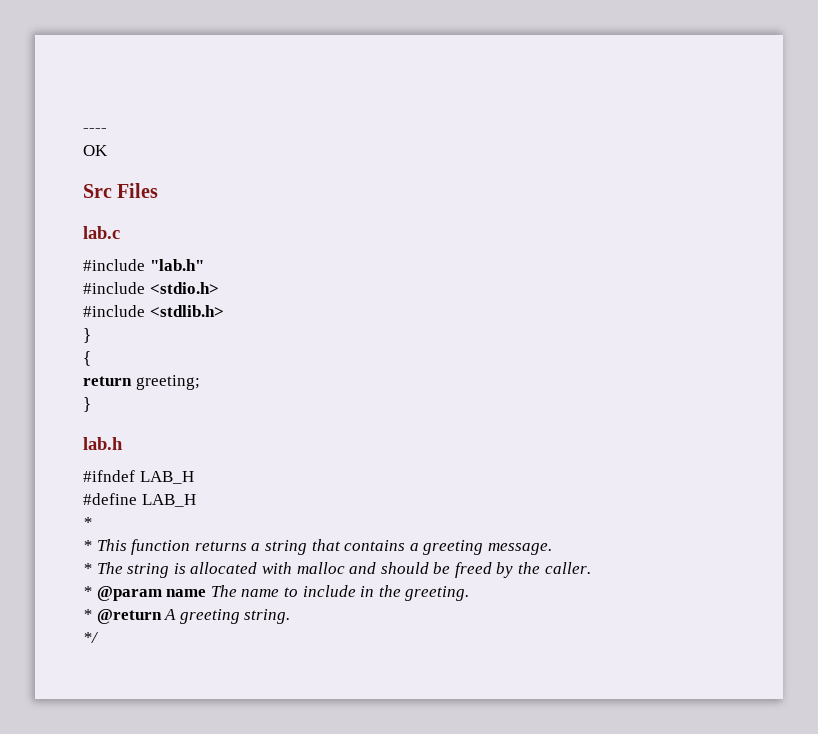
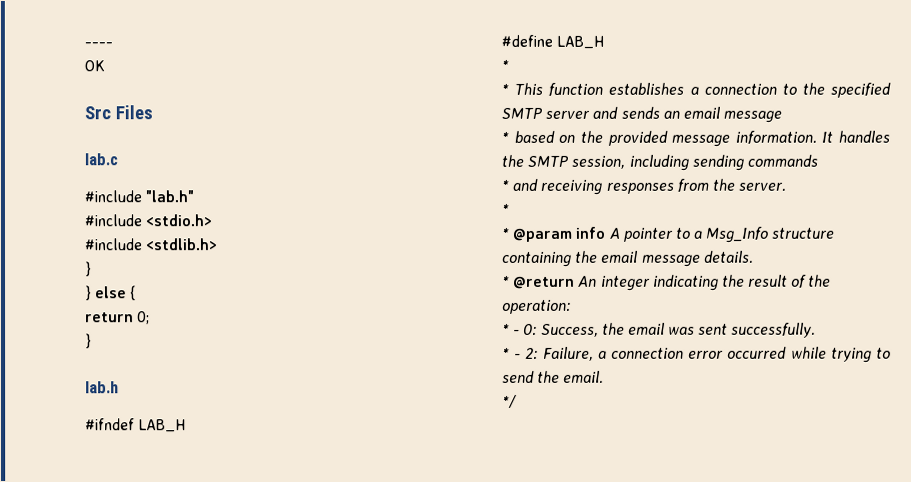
- {
+ } else {
- return greeting;
+ return 0;
- * This function returns a string that contains a greeting message.
- * The string is allocated with malloc and should be freed by the caller.
- * @param name The name to include in the greeting.
- * @return A greeting string.
+ * This function establishes a connection to the specified SMTP server and sends an email message
+ * based on the provided message information. It handles the SMTP session, including sending commands
+ * and receiving responses from the server.
+ *
+ * @param info A pointer to a Msg_Info structure containing the email message details.
+ * @return An integer indicating the result of the operation:
+ * - 0: Success, the email was sent successfully.
+ * - 2: Failure, a connection error occurred while trying to send the email.

